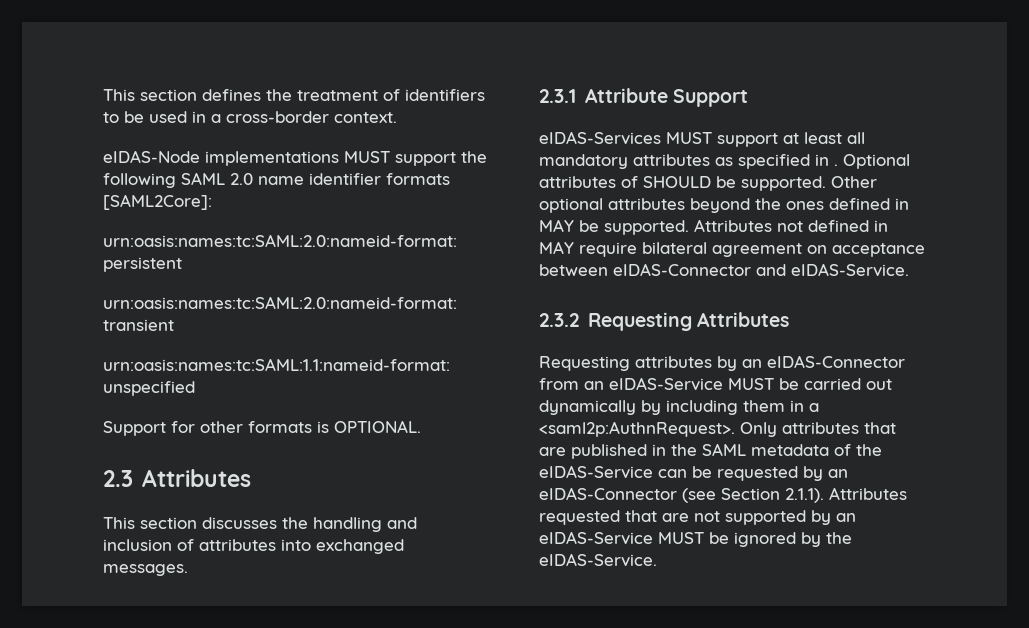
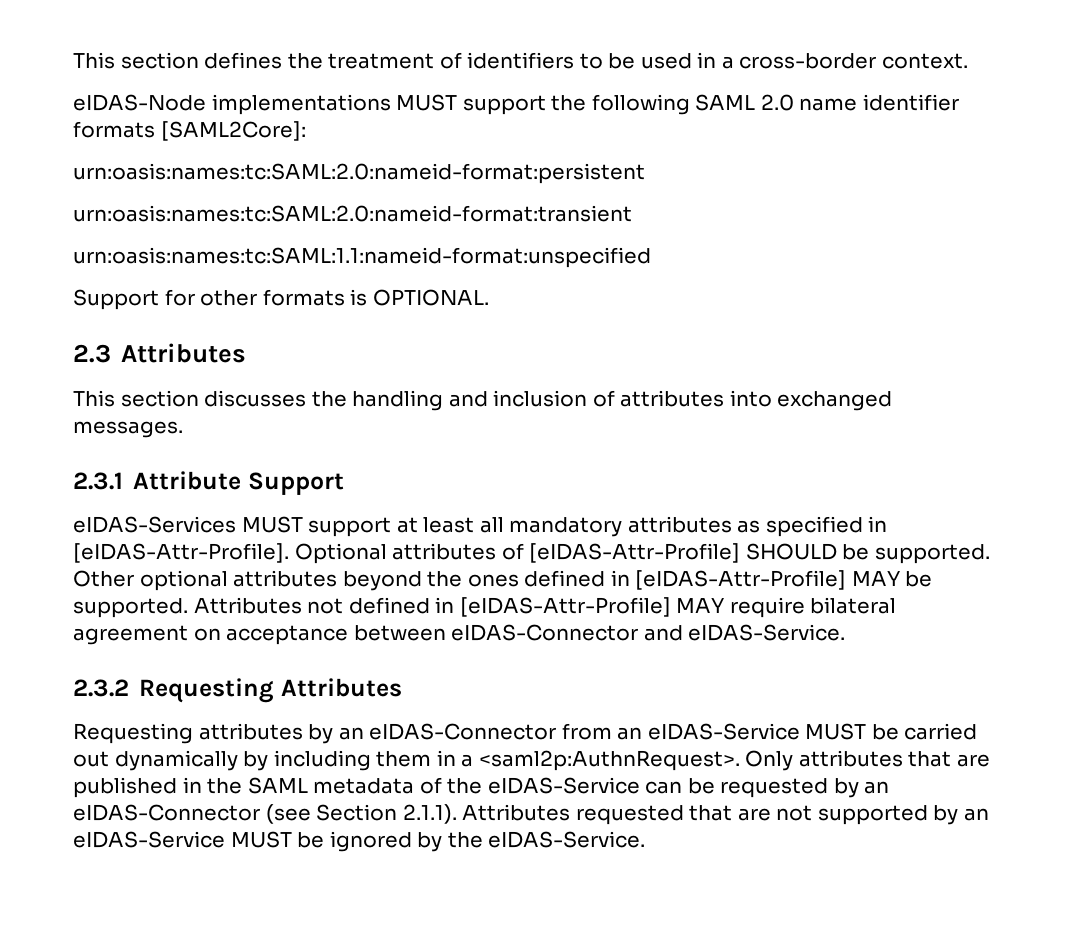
- eIDAS-Services MUST support at least all mandatory attributes as specified in .
+ eIDAS-Services MUST support at least all mandatory attributes as specified in [eIDAS-Attr-Profile].
- Optional attributes of SHOULD be supported.
+ Optional attributes of [eIDAS-Attr-Profile] SHOULD be supported.
- Other optional attributes beyond the ones defined in MAY be supported.
+ Other optional attributes beyond the ones defined in [eIDAS-Attr-Profile] MAY be supported.
- Attributes not defined in MAY require bilateral agreement on acceptance between eIDAS-Connector and eIDAS-Service.
+ Attributes not defined in [eIDAS-Attr-Profile] MAY require bilateral agreement on acceptance between eIDAS-Connector and eIDAS-Service.

